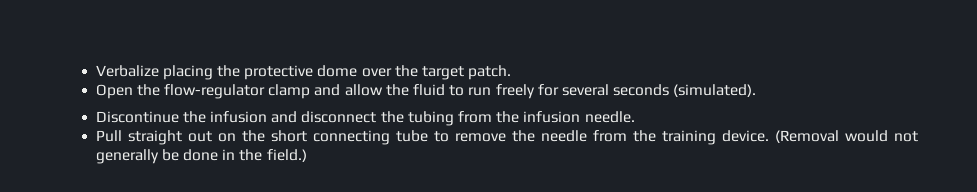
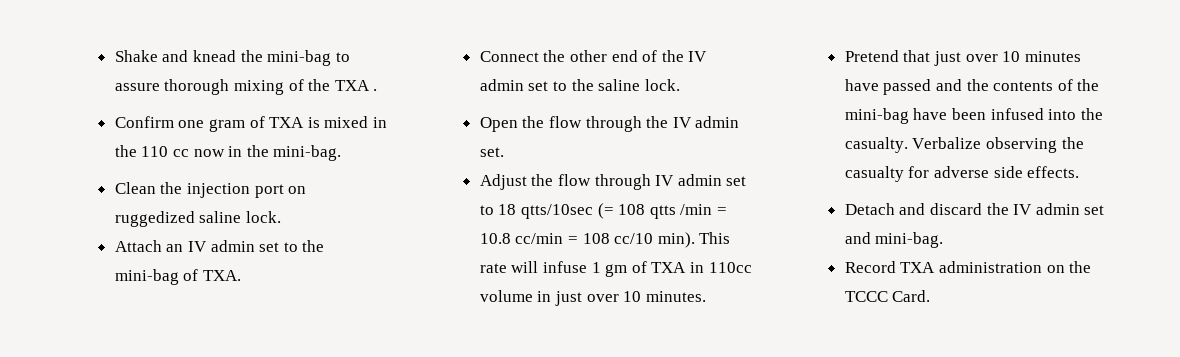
- Verbalize placing the protective dome over the target patch.
- Open the flow-regulator clamp and allow the fluid to run freely for several seconds (simulated).
- Discontinue the infusion and disconnect the tubing from the infusion needle.
- Pull straight out on the short connecting tube to remove the needle from the training device. (Removal would not generally be done in the field.)
+ Shake and knead the mini-bag to assure thorough mixing of the TXA .
+ Confirm one gram of TXA is mixed in the 110 cc now in the mini-bag.
+ Clean the injection port on ruggedized saline lock.
+ Attach an IV admin set to the mini-bag of TXA.
+ Connect the other end of the IV admin set to the saline lock.
+ Open the flow through the IV admin set.
+ Adjust the flow through IV admin set to 18 qtts/10sec (= 108 qtts /min = 10.8 cc/min = 108 cc/10 min). This rate will infuse 1 gm of TXA in 110cc volume in just over 10 minutes.
+ Pretend that just over 10 minutes have passed and the contents of the mini-bag have been infused into the casualty. Verbalize observing the casualty for adverse side effects.
+ Detach and discard the IV admin set and mini-bag.
+ Record TXA administration on the TCCC Card.

